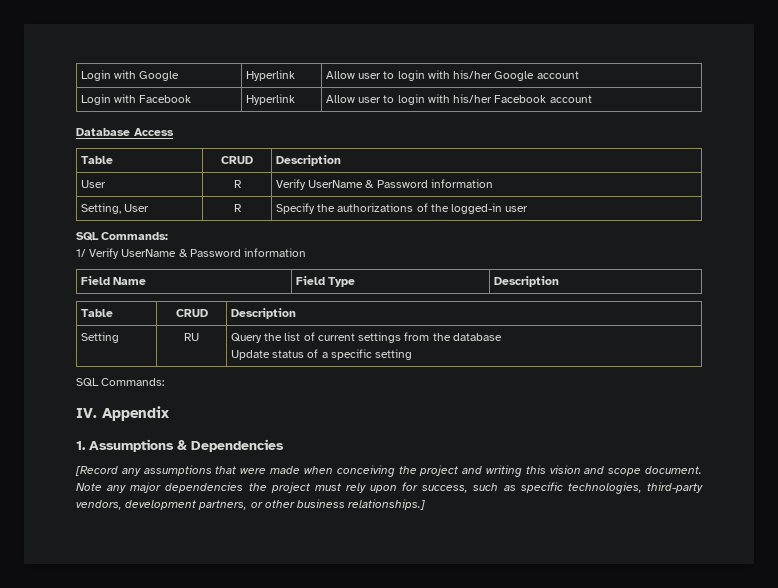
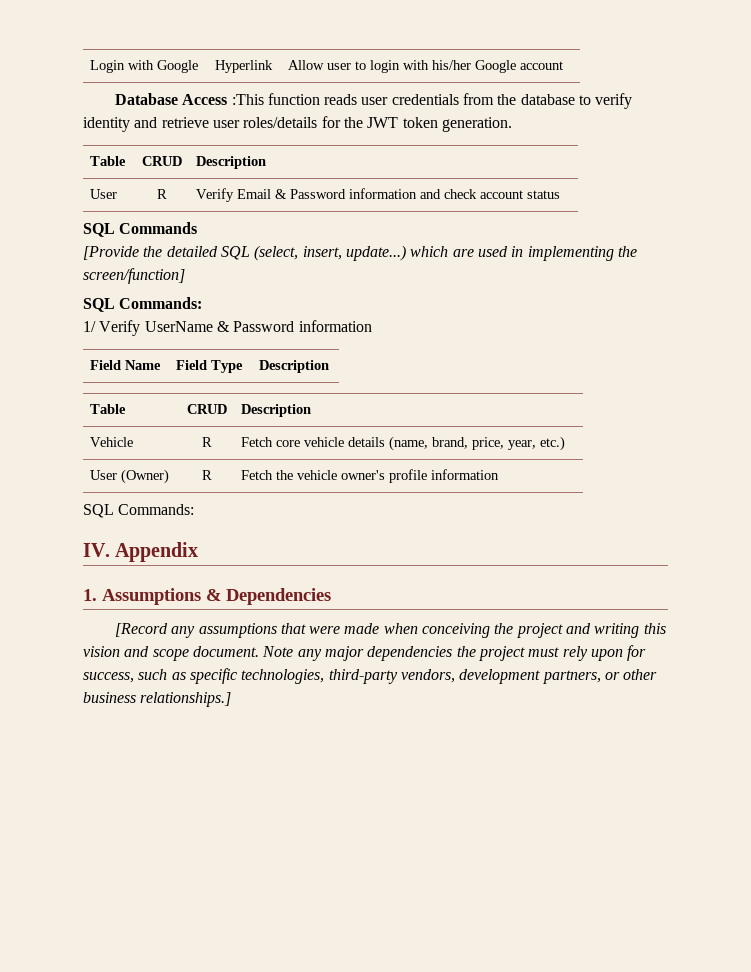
- Login with Facebook | Hyperlink | Allow user to login with his/her Facebook account
- Database Access
+ Database Access :This function reads user credentials from the database to verify identity and retrieve user roles/details for the JWT token generation.
- User | R | Verify UserName & Password information
- Setting, User | R | Specify the authorizations of the logged-in user
+ User | R | Verify Email & Password information and check account status
+ SQL Commands
+ [Provide the detailed SQL (select, insert, update...) which are used in implementing the screen/function]
- Setting | RU | Query the list of current settings from the database
- Update status of a specific setting
+ Vehicle | R | Fetch core vehicle details (name, brand, price, year, etc.)
+ User (Owner) | R | Fetch the vehicle owner's profile information

